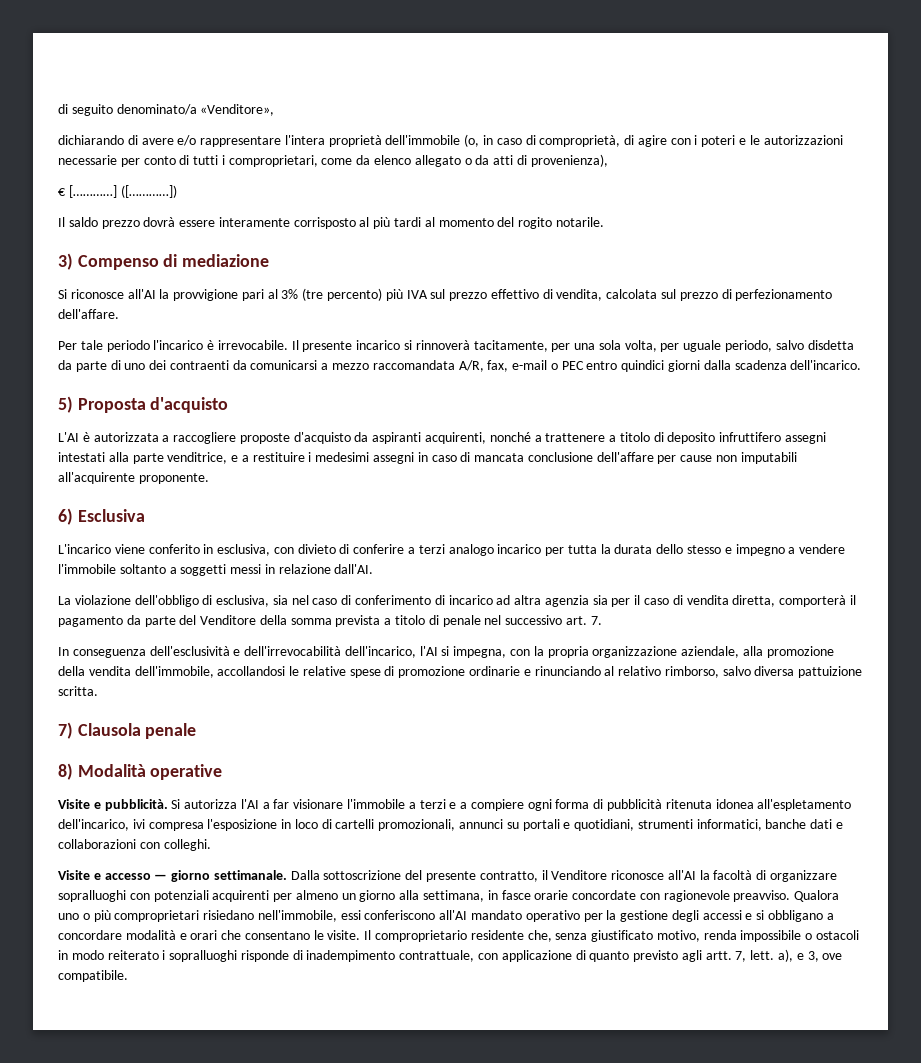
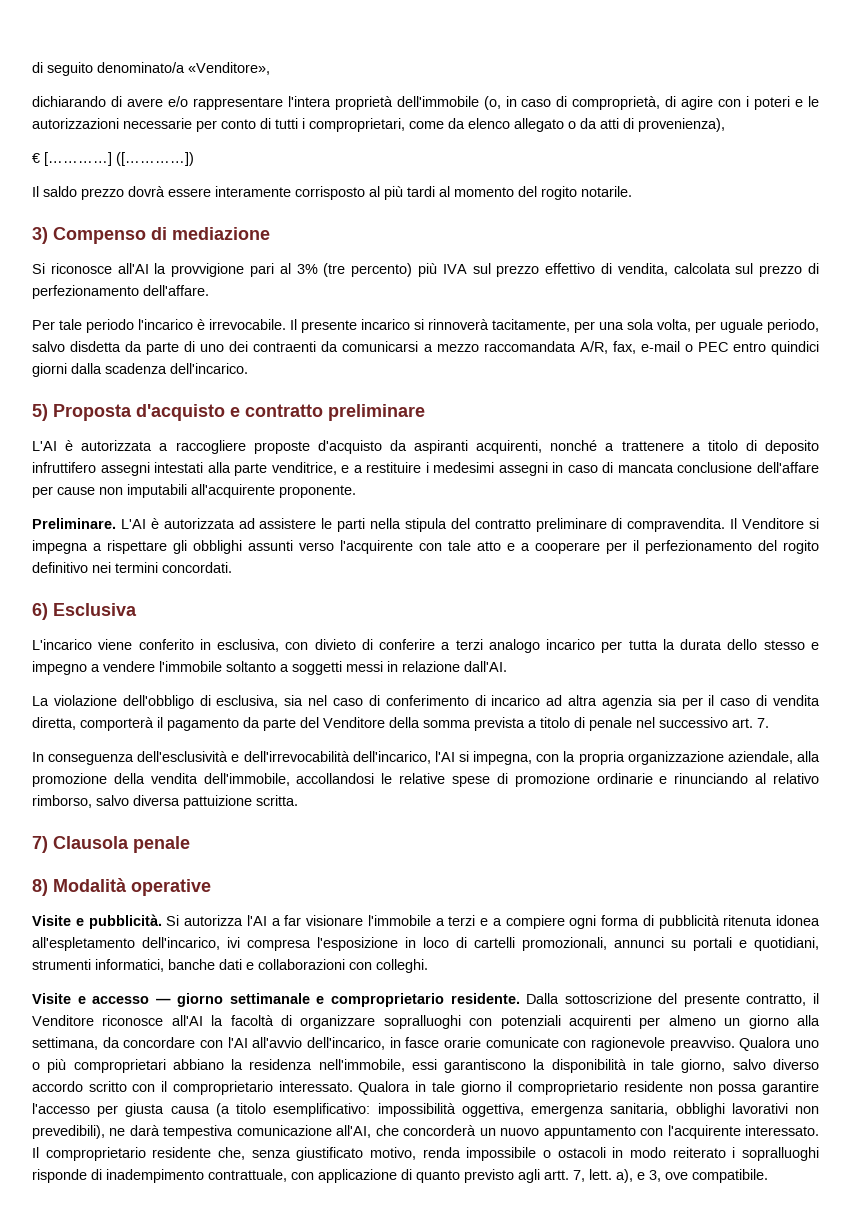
- 5) Proposta d'acquisto
+ 5) Proposta d'acquisto e contratto preliminare
+ Preliminare. L'AI è autorizzata ad assistere le parti nella stipula del contratto preliminare di compravendita. Il Venditore si impegna a rispettare gli obblighi assunti verso l'acquirente con tale atto e a cooperare per il perfezionamento del rogito definitivo nei termini concordati.
- Visite e accesso — giorno settimanale.
+ Visite e accesso — giorno settimanale e comproprietario residente.
- Dalla sottoscrizione del presente contratto, il Venditore riconosce all'AI la facoltà di organizzare sopralluoghi con potenziali acquirenti per almeno un giorno alla settimana, in fasce orarie concordate con ragionevole preavviso.
+ Dalla sottoscrizione del presente contratto, il Venditore riconosce all'AI la facoltà di organizzare sopralluoghi con potenziali acquirenti per almeno un giorno alla settimana, da concordare con l'AI all'avvio dell'incarico, in fasce orarie comunicate con ragionevole preavviso.
- Qualora uno o più comproprietari risiedano nell'immobile, essi conferiscono all'AI mandato operativo per la gestione degli accessi e si obbligano a concordare modalità e orari che consentano le visite.
+ Qualora uno o più comproprietari abbiano la residenza nell'immobile, essi garantiscono la disponibilità in tale giorno, salvo diverso accordo scritto con il comproprietario interessato. Qualora in tale giorno il comproprietario residente non possa garantire l'accesso per giusta causa (a titolo esemplificativo: impossibilità oggettiva, emergenza sanitaria, obblighi lavorativi non prevedibili), ne darà tempestiva comunicazione all'AI, che concorderà un nuovo appuntamento con l'acquirente interessato.

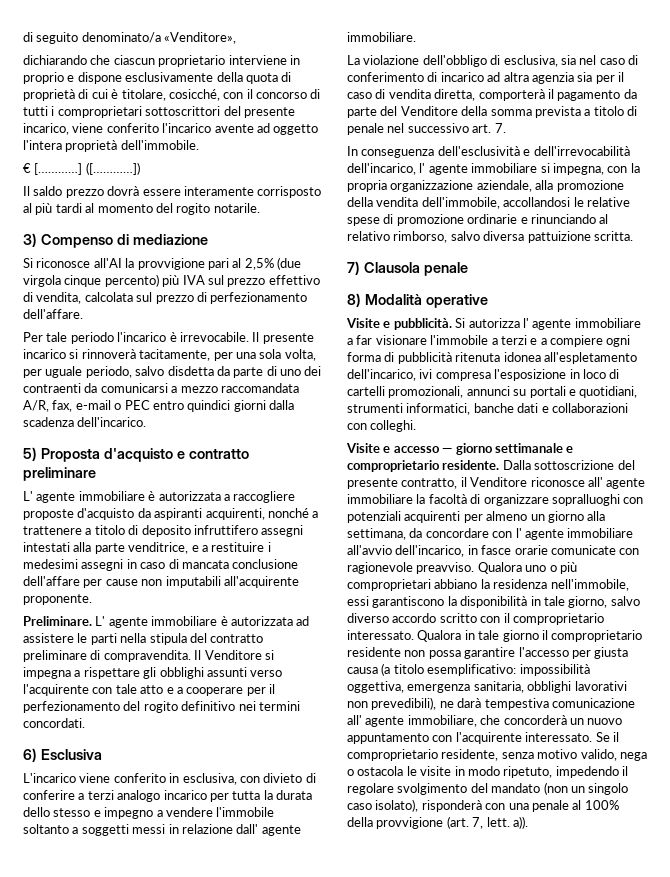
- dichiarando di avere e/o rappresentare l'intera proprietà dell'immobile (o, in caso di comproprietà, di agire con i poteri e le autorizzazioni necessarie per conto di tutti i comproprietari, come da elenco allegato o da atti di provenienza),
+ dichiarando che ciascun proprietario interviene in proprio e dispone esclusivamente della quota di proprietà di cui è titolare, cosicché, con il concorso di tutti i comproprietari sottoscrittori del presente incarico, viene conferito l'incarico avente ad oggetto l'intera proprietà dell'immobile.
- Si riconosce all'AI la provvigione pari al 3% (tre percento) più IVA sul prezzo effettivo di vendita, calcolata sul prezzo di perfezionamento dell'affare.
+ Si riconosce all'AI la provvigione pari al 2,5% (due virgola cinque percento) più IVA sul prezzo effettivo di vendita, calcolata sul prezzo di perfezionamento dell'affare.
- L'AI è autorizzata a raccogliere proposte d'acquisto da aspiranti acquirenti, nonché a trattenere a titolo di deposito infruttifero assegni intestati alla parte venditrice, e a restituire i medesimi assegni in caso di mancata conclusione dell'affare per cause non imputabili all'acquirente proponente.
+ L' agente immobiliare è autorizzata a raccogliere proposte d'acquisto da aspiranti acquirenti, nonché a trattenere a titolo di deposito infruttifero assegni intestati alla parte venditrice, e a restituire i medesimi assegni in caso di mancata conclusione dell'affare per cause non imputabili all'acquirente proponente.
- L'AI è autorizzata ad assistere le parti nella stipula del contratto preliminare di compravendita.
+ L' agente immobiliare è autorizzata ad assistere le parti nella stipula del contratto preliminare di compravendita.
- L'incarico viene conferito in esclusiva, con divieto di conferire a terzi analogo incarico per tutta la durata dello stesso e impegno a vendere l'immobile soltanto a soggetti messi in relazione dall'AI.
+ L'incarico viene conferito in esclusiva, con divieto di conferire a terzi analogo incarico per tutta la durata dello stesso e impegno a vendere l'immobile soltanto a soggetti messi in relazione dall' agente immobiliare.
- In conseguenza dell'esclusività e dell'irrevocabilità dell'incarico, l'AI si impegna, con la propria organizzazione aziendale, alla promozione della vendita dell'immobile, accollandosi le relative spese di promozione ordinarie e rinunciando al relativo rimborso, salvo diversa pattuizione scritta.
+ In conseguenza dell'esclusività e dell'irrevocabilità dell'incarico, l' agente immobiliare si impegna, con la propria organizzazione aziendale, alla promozione della vendita dell'immobile, accollandosi le relative spese di promozione ordinarie e rinunciando al relativo rimborso, salvo diversa pattuizione scritta.
- Si autorizza l'AI a far visionare l'immobile a terzi e a compiere ogni forma di pubblicità ritenuta idonea all'espletamento dell'incarico, ivi compresa l'esposizione in loco di cartelli promozionali, annunci su portali e quotidiani, strumenti informatici, banche dati e collaborazioni con colleghi.
+ Si autorizza l' agente immobiliare a far visionare l'immobile a terzi e a compiere ogni forma di pubblicità ritenuta idonea all'espletamento dell'incarico, ivi compresa l'esposizione in loco di cartelli promozionali, annunci su portali e quotidiani, strumenti informatici, banche dati e collaborazioni con colleghi.
- Dalla sottoscrizione del presente contratto, il Venditore riconosce all'AI la facoltà di organizzare sopralluoghi con potenziali acquirenti per almeno un giorno alla settimana, da concordare con l'AI all'avvio dell'incarico, in fasce orarie comunicate con ragionevole preavviso.
+ Dalla sottoscrizione del presente contratto, il Venditore riconosce all' agente immobiliare la facoltà di organizzare sopralluoghi con potenziali acquirenti per almeno un giorno alla settimana, da concordare con l' agente immobiliare all'avvio dell'incarico, in fasce orarie comunicate con ragionevole preavviso.
- Qualora in tale giorno il comproprietario residente non possa garantire l'accesso per giusta causa (a titolo esemplificativo: impossibilità oggettiva, emergenza sanitaria, obblighi lavorativi non prevedibili), ne darà tempestiva comunicazione all'AI, che concorderà un nuovo appuntamento con l'acquirente interessato.
+ Qualora in tale giorno il comproprietario residente non possa garantire l'accesso per giusta causa (a titolo esemplificativo: impossibilità oggettiva, emergenza sanitaria, obblighi lavorativi non prevedibili), ne darà tempestiva comunicazione all' agente immobiliare, che concorderà un nuovo appuntamento con l'acquirente interessato.
- Il comproprietario residente che, senza giustificato motivo, renda impossibile o ostacoli in modo reiterato i sopralluoghi risponde di inadempimento contrattuale, con applicazione di quanto previsto agli artt. 7, lett. a), e 3, ove compatibile.
+ Se il comproprietario residente, senza motivo valido, nega o ostacola le visite in modo ripetuto, impedendo il regolare svolgimento del mandato (non un singolo caso isolato), risponderà con una penale al 100% della provvigione (art. 7, lett. a)).

